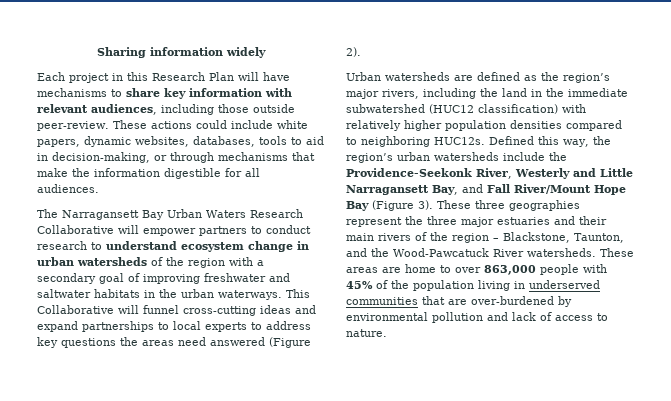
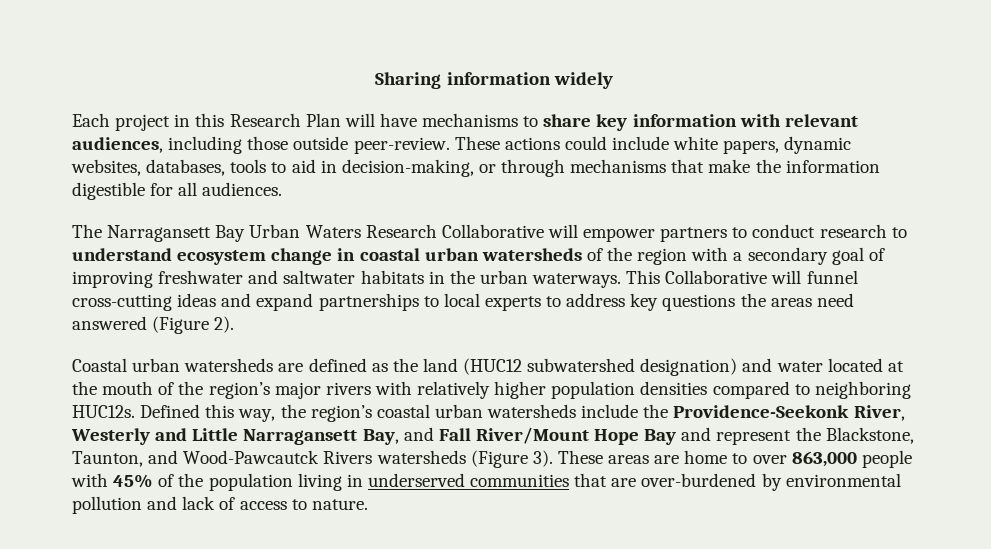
- The Narragansett Bay Urban Waters Research Collaborative will empower partners to conduct research to understand ecosystem change in urban watersheds of the region with a secondary goal of improving freshwater and saltwater habitats in the urban waterways.
+ The Narragansett Bay Urban Waters Research Collaborative will empower partners to conduct research to understand ecosystem change in coastal urban watersheds of the region with a secondary goal of improving freshwater and saltwater habitats in the urban waterways.
- Urban watersheds are defined as the region’s major rivers, including the land in the immediate subwatershed (HUC12 classification) with relatively higher population densities compared to neighboring HUC12s.
+ Coastal urban watersheds are defined as the land (HUC12 subwatershed designation) and water located at the mouth of the region’s major rivers with relatively higher population densities compared to neighboring HUC12s.
- Defined this way, the region’s urban watersheds include the Providence-Seekonk River, Westerly and Little Narragansett Bay, and Fall River/Mount Hope Bay (Figure 3). These three geographies represent the three major estuaries and their main rivers of the region – Blackstone, Taunton, and the Wood-Pawcatuck River watersheds.
+ Defined this way, the region’s coastal urban watersheds include the Providence-Seekonk River, Westerly and Little Narragansett Bay, and Fall River/Mount Hope Bay and represent the Blackstone, Taunton, and Wood-Pawcautck Rivers watersheds (Figure 3).

